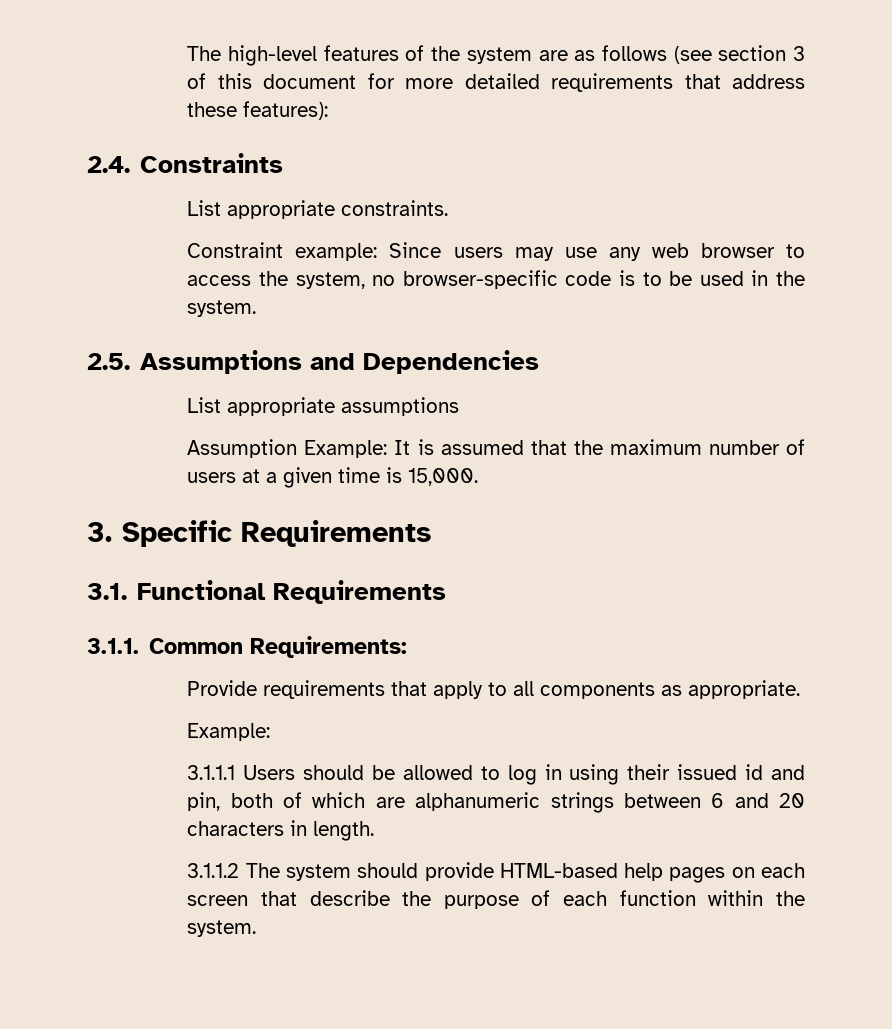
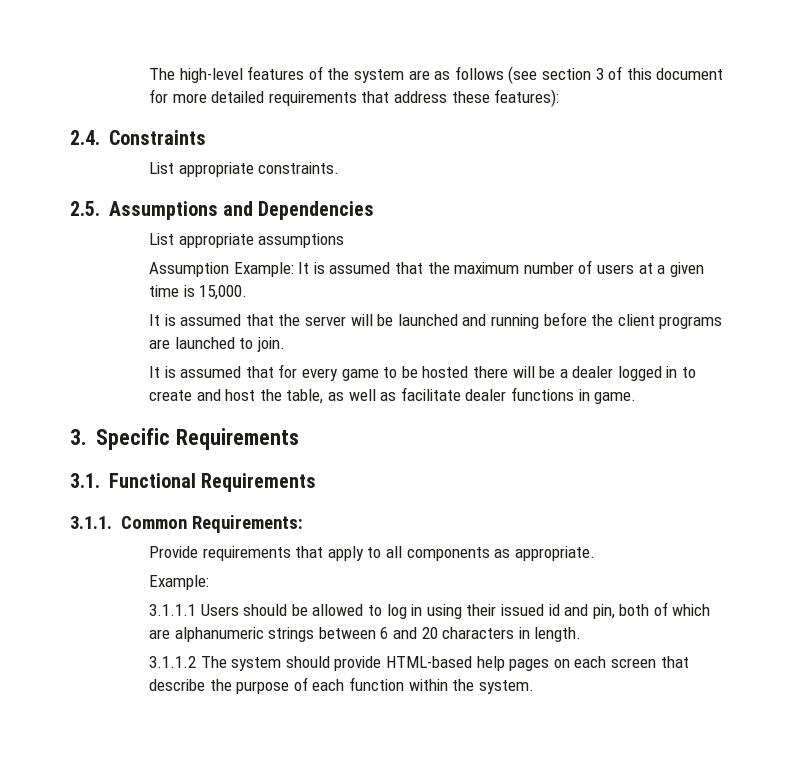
- Constraint example: Since users may use any web browser to access the system, no browser-specific code is to be used in the system.
+ It is assumed that the server will be launched and running before the client programs are launched to join.
+ It is assumed that for every game to be hosted there will be a dealer logged in to create and host the table, as well as facilitate dealer functions in game.

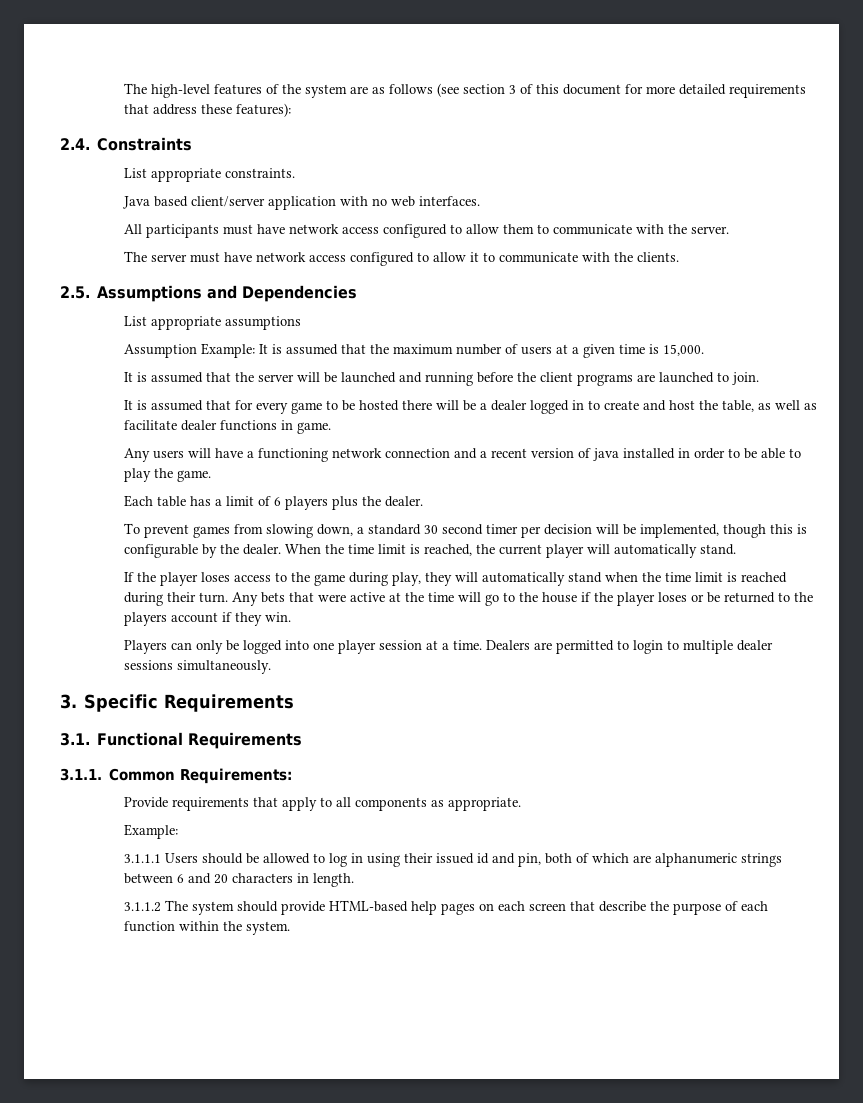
+ Java based client/server application with no web interfaces.
+ All participants must have network access configured to allow them to communicate with the server.
+ The server must have network access configured to allow it to communicate with the clients.
+ Any users will have a functioning network connection and a recent version of java installed in order to be able to play the game.
+ Each table has a limit of 6 players plus the dealer.
+ To prevent games from slowing down, a standard 30 second timer per decision will be implemented, though this is configurable by the dealer. When the time limit is reached, the current player will automatically stand.
+ If the player loses access to the game during play, they will automatically stand when the time limit is reached during their turn. Any bets that were active at the time will go to the house if the player loses or be returned to the players account if they win.
+ Players can only be logged into one player session at a time. Dealers are permitted to login to multiple dealer sessions simultaneously.

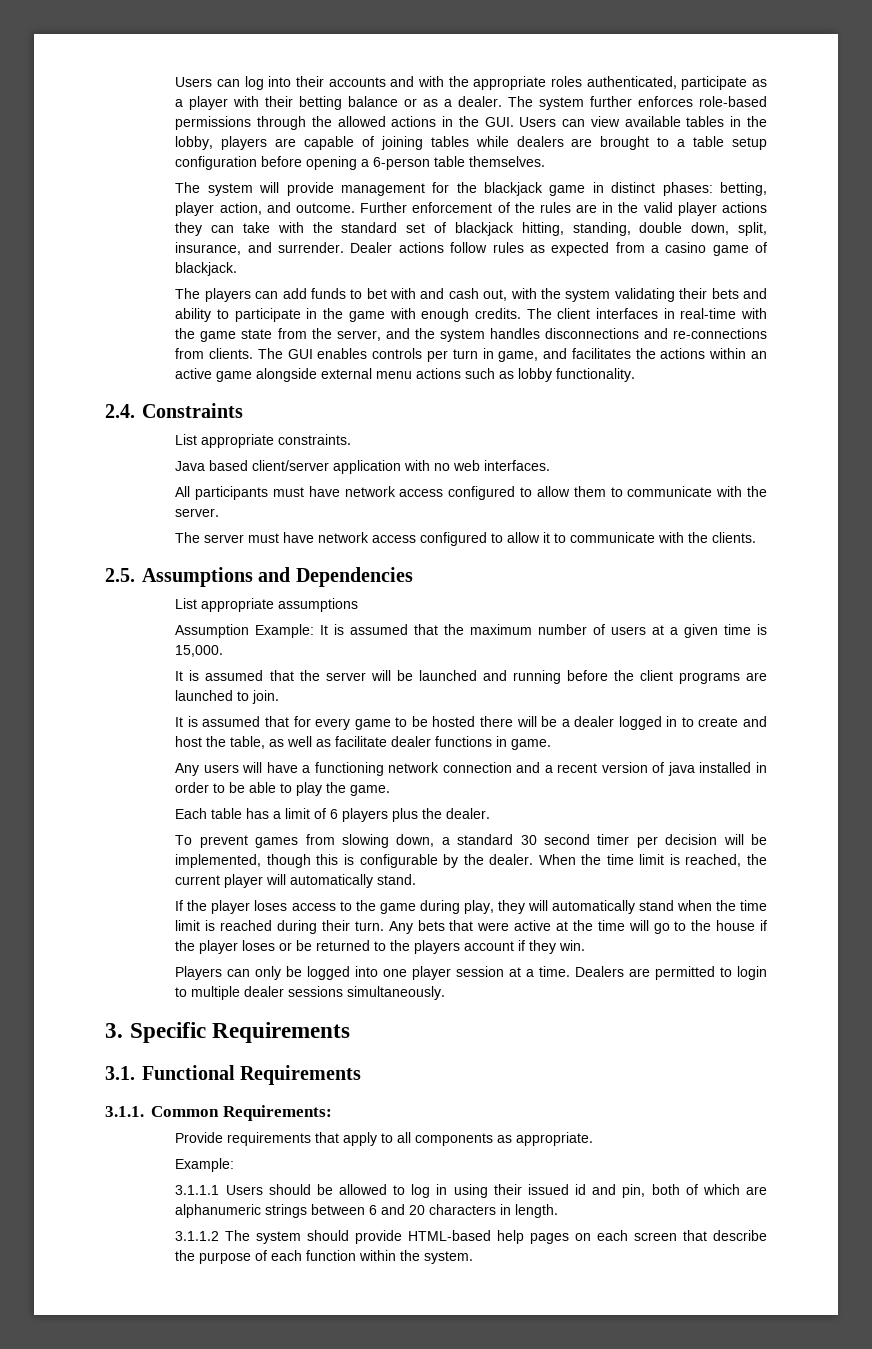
- The high-level features of the system are as follows (see section 3 of this document for more detailed requirements that address these features):
+ Users can log into their accounts and with the appropriate roles authenticated, participate as a player with their betting balance or as a dealer. The system further enforces role-based permissions through the allowed actions in the GUI. Users can view available tables in the lobby, players are capable of joining tables while dealers are brought to a table setup configuration before opening a 6-person table themselves.
+ The system will provide management for the blackjack game in distinct phases: betting, player action, and outcome. Further enforcement of the rules are in the valid player actions they can take with the standard set of blackjack hitting, standing, double down, split, insurance, and surrender. Dealer actions follow rules as expected from a casino game of blackjack.
+ The players can add funds to bet with and cash out, with the system validating their bets and ability to participate in the game with enough credits. The client interfaces in real-time with the game state from the server, and the system handles disconnections and re-connections from clients. The GUI enables controls per turn in game, and facilitates the actions within an active game alongside external menu actions such as lobby functionality.

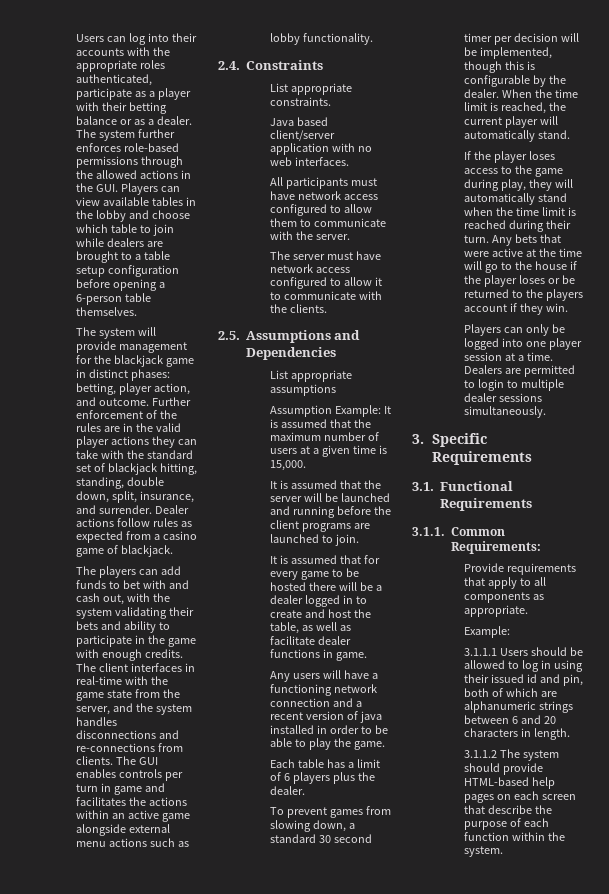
- Users can log into their accounts and with the appropriate roles authenticated, participate as a player with their betting balance or as a dealer.
+ Users can log into their accounts with the appropriate roles authenticated, participate as a player with their betting balance or as a dealer.
- The system further enforces role-based permissions through the allowed actions in the GUI. Users can view available tables in the lobby, players are capable of joining tables while dealers are brought to a table setup configuration before opening a 6-person table themselves.
+ The system further enforces role-based permissions through the allowed actions in the GUI. Players can view available tables in the lobby and choose which table to join while dealers are brought to a table setup configuration before opening a 6-person table themselves.
- The GUI enables controls per turn in game, and facilitates the actions within an active game alongside external menu actions such as lobby functionality.
+ The GUI enables controls per turn in game and facilitates the actions within an active game alongside external menu actions such as lobby functionality.

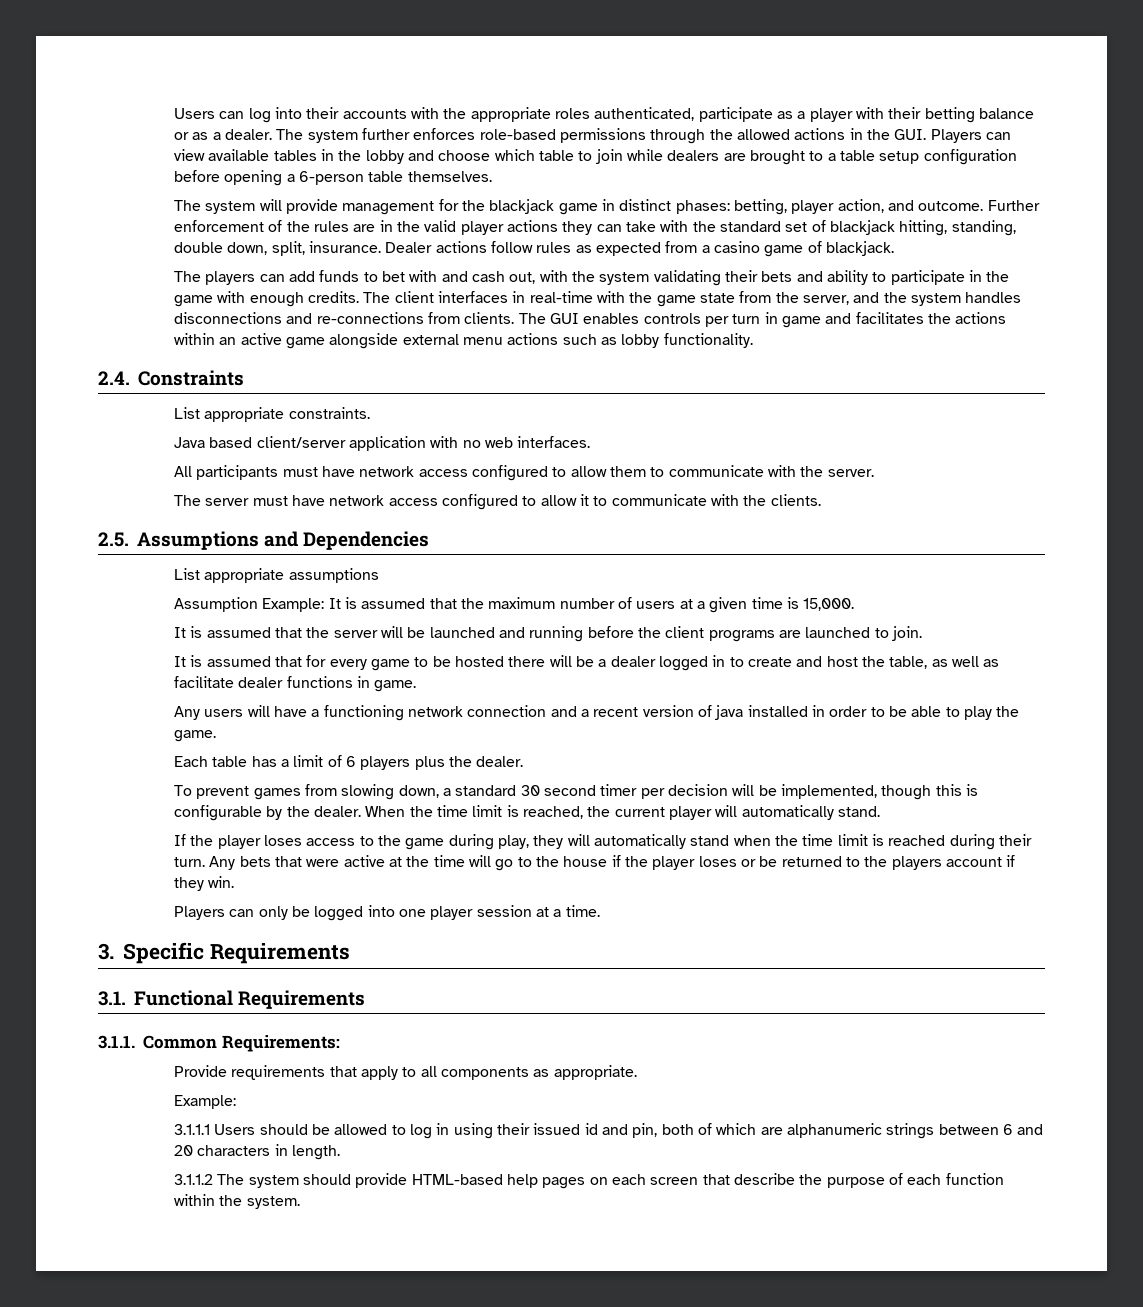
- Further enforcement of the rules are in the valid player actions they can take with the standard set of blackjack hitting, standing, double down, split, insurance, and surrender.
+ Further enforcement of the rules are in the valid player actions they can take with the standard set of blackjack hitting, standing, double down, split, insurance.
- Dealers are permitted to login to multiple dealer sessions simultaneously.

